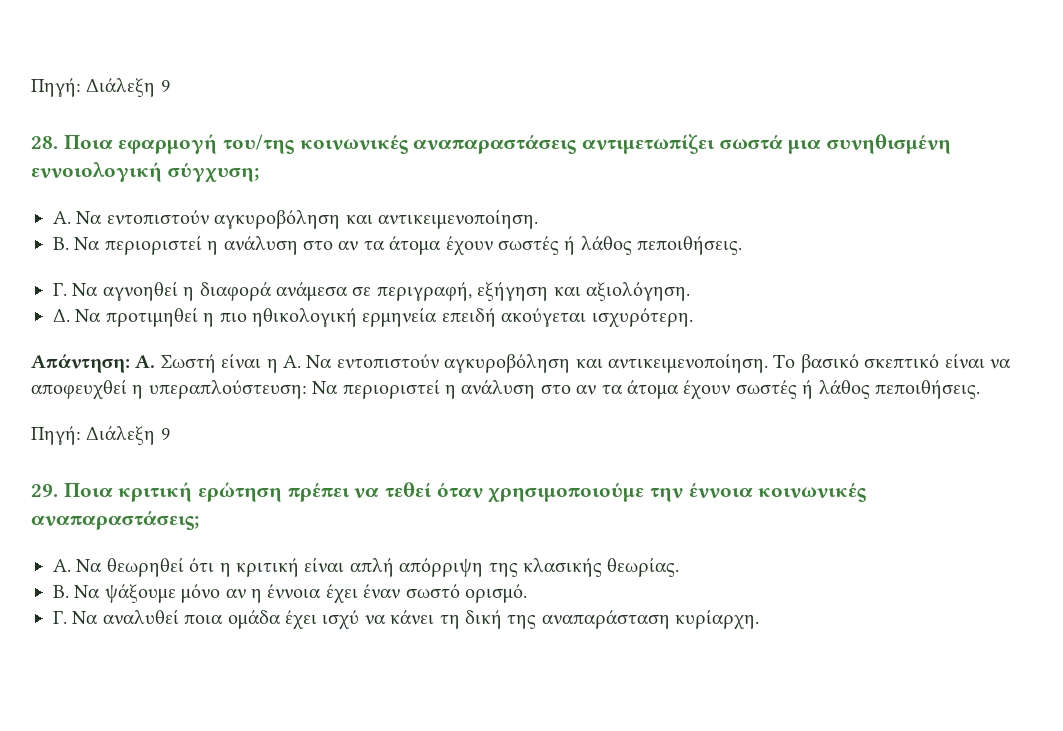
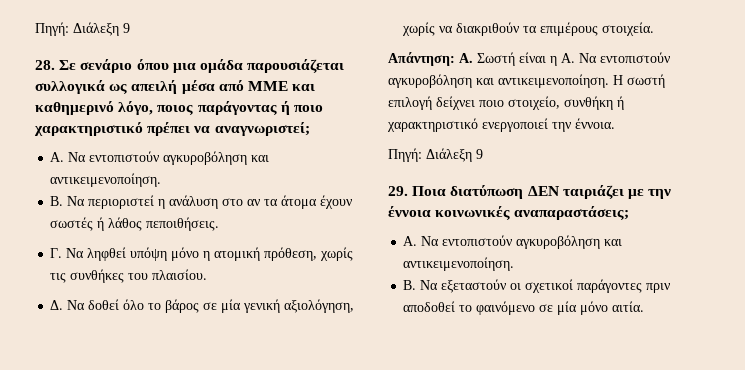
- 28. Ποια εφαρμογή του/της κοινωνικές αναπαραστάσεις αντιμετωπίζει σωστά μια συνηθισμένη εννοιολογική σύγχυση;
+ 28. Σε σενάριο όπου μια ομάδα παρουσιάζεται συλλογικά ως απειλή μέσα από ΜΜΕ και καθημερινό λόγο, ποιος παράγοντας ή ποιο χαρακτηριστικό πρέπει να αναγνωριστεί;
- Γ. Να αγνοηθεί η διαφορά ανάμεσα σε περιγραφή, εξήγηση και αξιολόγηση.
- Δ. Να προτιμηθεί η πιο ηθικολογική ερμηνεία επειδή ακούγεται ισχυρότερη.
+ Γ. Να ληφθεί υπόψη μόνο η ατομική πρόθεση, χωρίς τις συνθήκες του πλαισίου.
+ Δ. Να δοθεί όλο το βάρος σε μία γενική αξιολόγηση, χωρίς να διακριθούν τα επιμέρους στοιχεία.
- Το βασικό σκεπτικό είναι να αποφευχθεί η υπεραπλούστευση: Να περιοριστεί η ανάλυση στο αν τα άτομα έχουν σωστές ή λάθος πεποιθήσεις.
+ Η σωστή επιλογή δείχνει ποιο στοιχείο, συνθήκη ή χαρακτηριστικό ενεργοποιεί την έννοια.
- 29. Ποια κριτική ερώτηση πρέπει να τεθεί όταν χρησιμοποιούμε την έννοια κοινωνικές αναπαραστάσεις;
- Α. Να θεωρηθεί ότι η κριτική είναι απλή απόρριψη της κλασικής θεωρίας.
- Β. Να ψάξουμε μόνο αν η έννοια έχει έναν σωστό ορισμό.
- Γ. Να αναλυθεί ποια ομάδα έχει ισχύ να κάνει τη δική της αναπαράσταση κυρίαρχη.
+ 29. Ποια διατύπωση ΔΕΝ ταιριάζει με την έννοια κοινωνικές αναπαραστάσεις;
+ Α. Να εντοπιστούν αγκυροβόληση και αντικειμενοποίηση.
+ Β. Να εξεταστούν οι σχετικοί παράγοντες πριν αποδοθεί το φαινόμενο σε μία μόνο αιτία.

